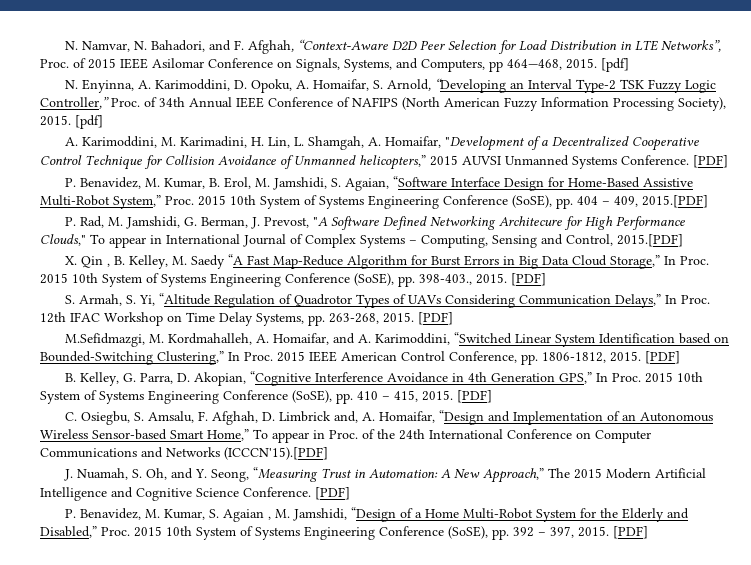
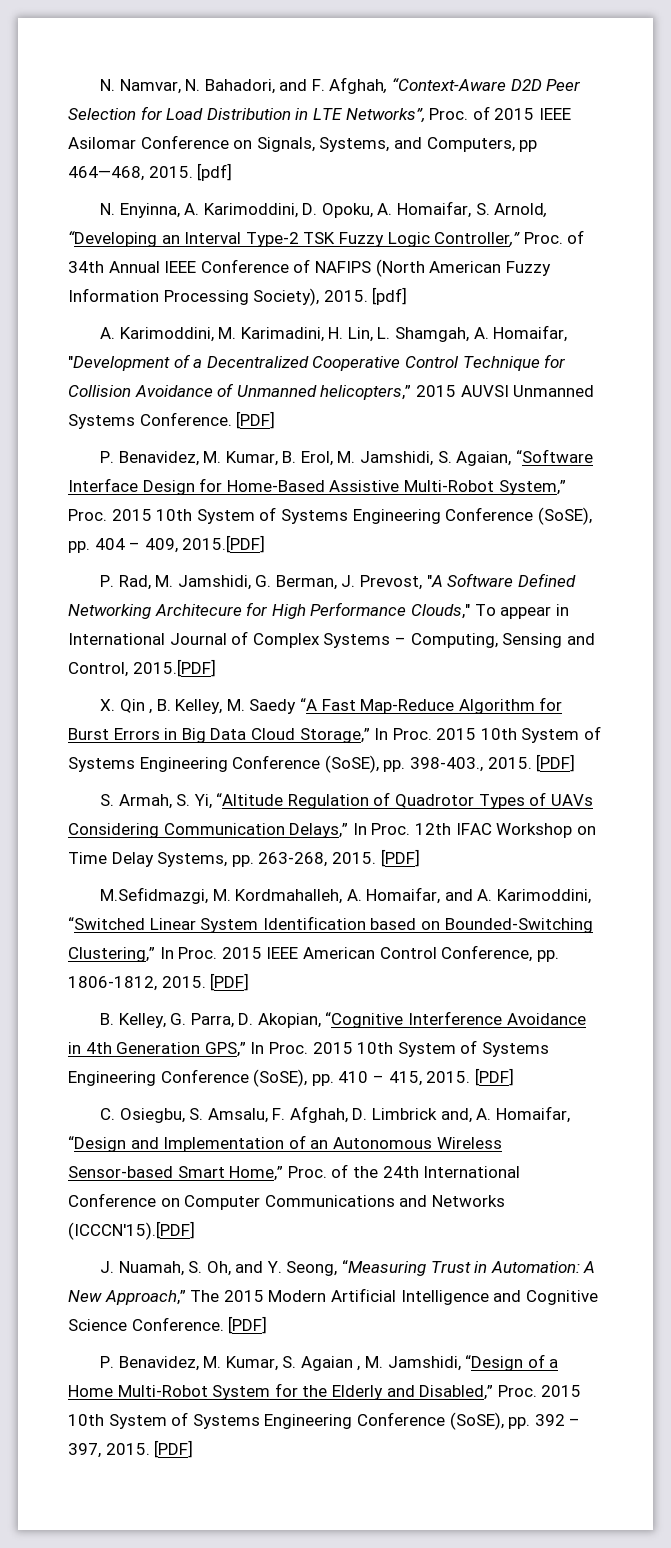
- C. Osiegbu, S. Amsalu, F. Afghah, D. Limbrick and, A. Homaifar, “Design and Implementation of an Autonomous Wireless Sensor-based Smart Home,” To appear in Proc. of the 24th International Conference on Computer Communications and Networks (ICCCN'15).[PDF]
+ C. Osiegbu, S. Amsalu, F. Afghah, D. Limbrick and, A. Homaifar, “Design and Implementation of an Autonomous Wireless Sensor-based Smart Home,” Proc. of the 24th International Conference on Computer Communications and Networks (ICCCN'15).[PDF]

